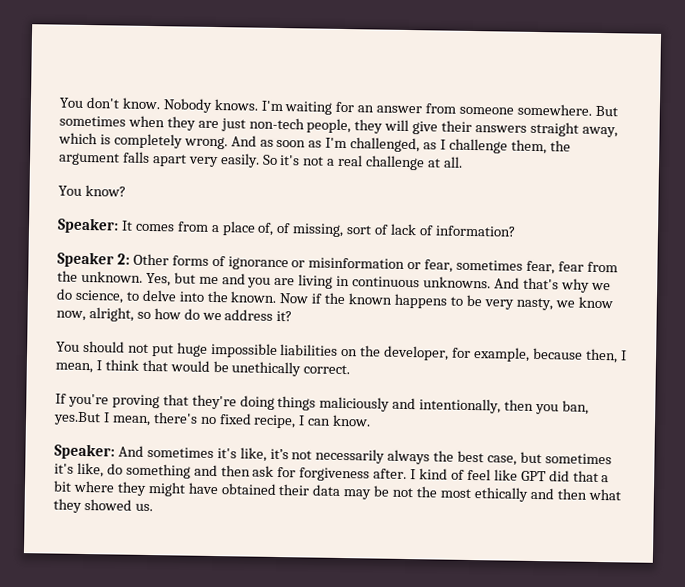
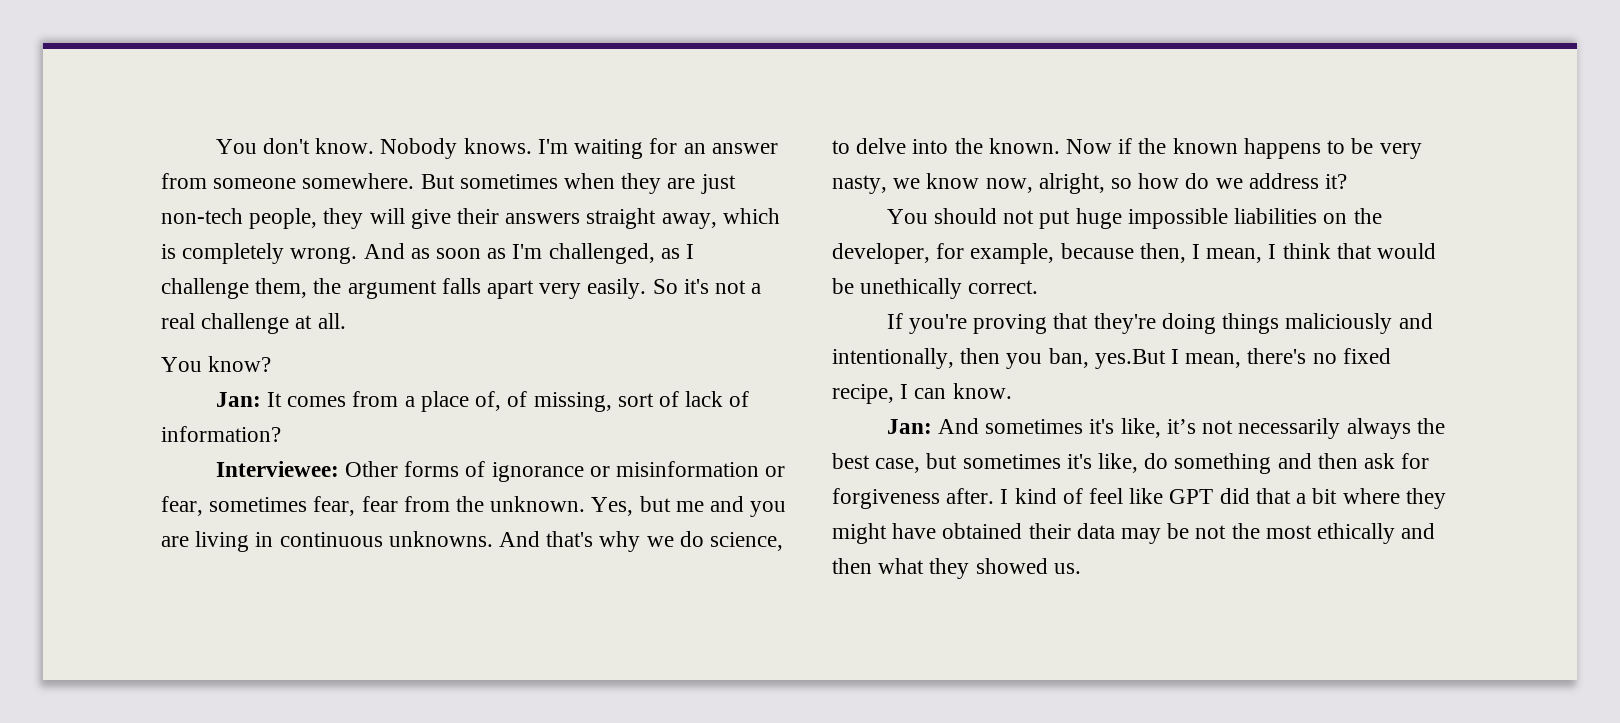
- Speaker: It comes from a place of, of missing, sort of lack of information?
+ Jan: It comes from a place of, of missing, sort of lack of information?
- Speaker 2: Other forms of ignorance or misinformation or fear, sometimes fear, fear from the unknown.
+ Interviewee: Other forms of ignorance or misinformation or fear, sometimes fear, fear from the unknown.
- Speaker: And sometimes it's like, it’s not necessarily always the best case, but sometimes it's like, do something and then ask for forgiveness after.
+ Jan: And sometimes it's like, it’s not necessarily always the best case, but sometimes it's like, do something and then ask for forgiveness after.

